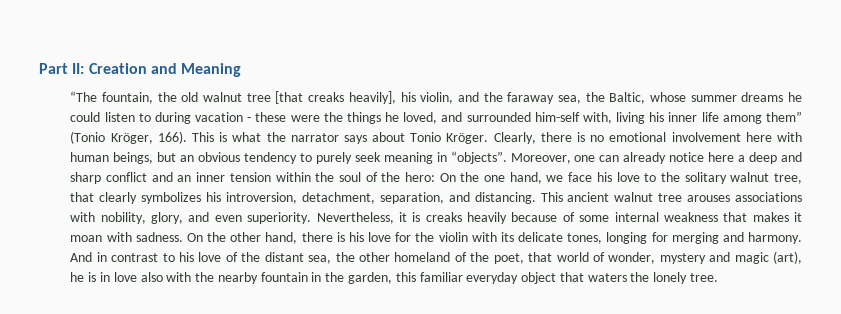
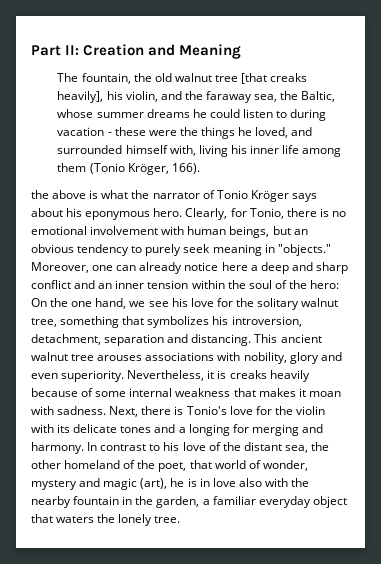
- “The fountain, the old walnut tree [that creaks heavily], his violin, and the faraway sea, the Baltic, whose summer dreams he could listen to during vacation - these were the things he loved, and surrounded him-self with, living his inner life among them” (Tonio Kröger, 166). This is what the narrator says about Tonio Kröger. Clearly, there is no emotional involvement here with human beings, but an obvious tendency to purely seek meaning in “objects”.
+ The fountain, the old walnut tree [that creaks heavily], his violin, and the faraway sea, the Baltic, whose summer dreams he could listen to during vacation - these were the things he loved, and surrounded himself with, living his inner life among them (Tonio Kröger, 166).
+ the above is what the narrator of Tonio Kröger says about his eponymous hero. Clearly, for Tonio, there is no emotional involvement with human beings, but an obvious tendency to purely seek meaning in "objects."
- Moreover, one can already notice here a deep and sharp conflict and an inner tension within the soul of the hero: On the one hand, we face his love to the solitary walnut tree, that clearly symbolizes his introversion, detachment, separation, and distancing.
+ Moreover, one can already notice here a deep and sharp conflict and an inner tension within the soul of the hero: On the one hand, we see his love for the solitary walnut tree, something that symbolizes his introversion, detachment, separation and distancing.
- This ancient walnut tree arouses associations with nobility, glory, and even superiority.
+ This ancient walnut tree arouses associations with nobility, glory and even superiority.
- On the other hand, there is his love for the violin with its delicate tones, longing for merging and harmony.
+ Next, there is Tonio's love for the violin with its delicate tones and a longing for merging and harmony.
- And in contrast to his love of the distant sea, the other homeland of the poet, that world of wonder, mystery and magic (art), he is in love also with the nearby fountain in the garden, this familiar everyday object that waters the lonely tree.
+ In contrast to his love of the distant sea, the other homeland of the poet, that world of wonder, mystery and magic (art), he is in love also with the nearby fountain in the garden, a familiar everyday object that waters the lonely tree.

